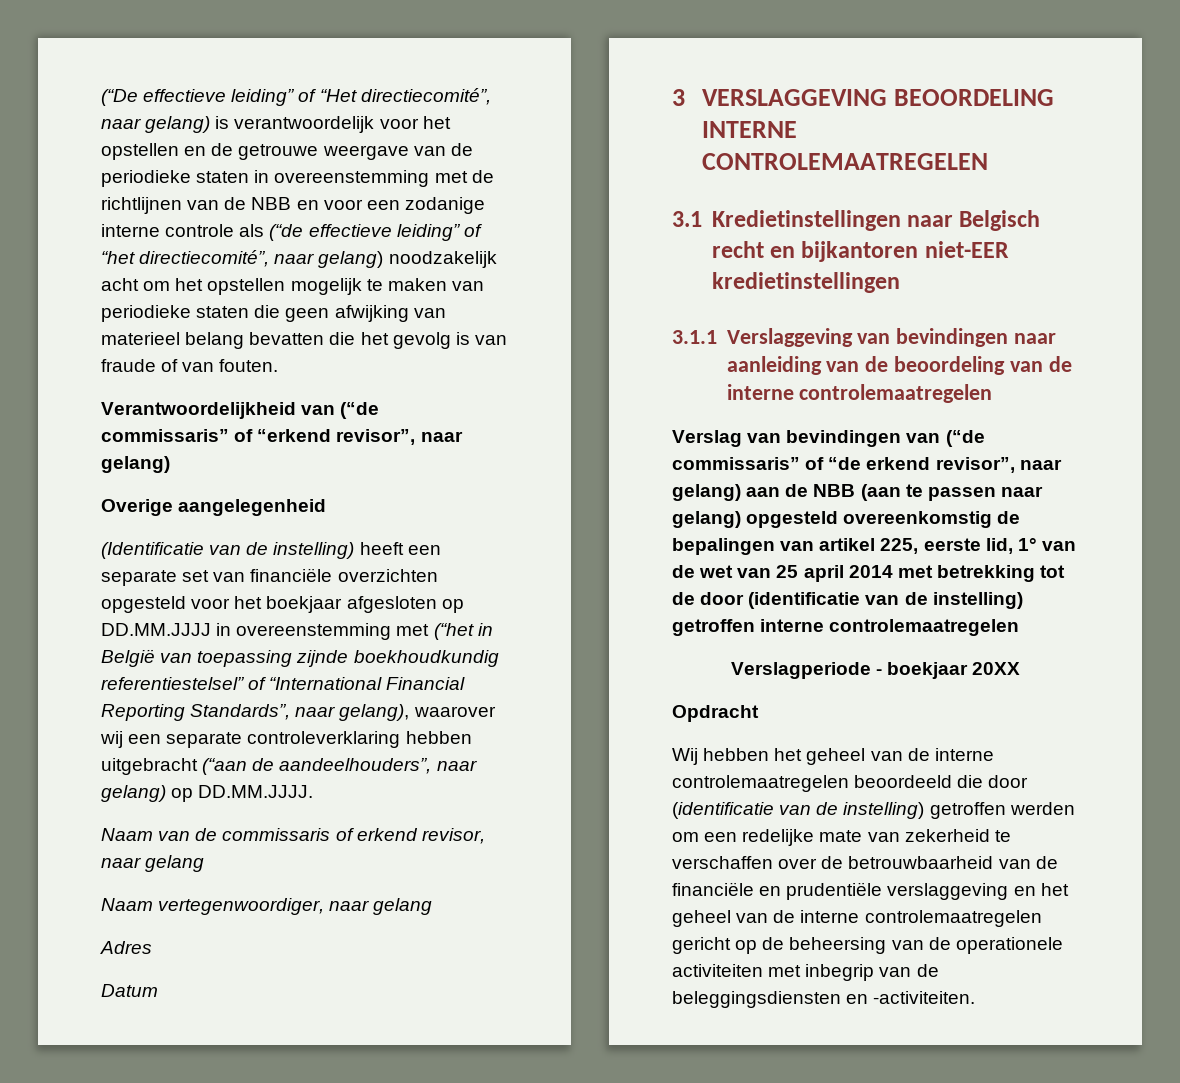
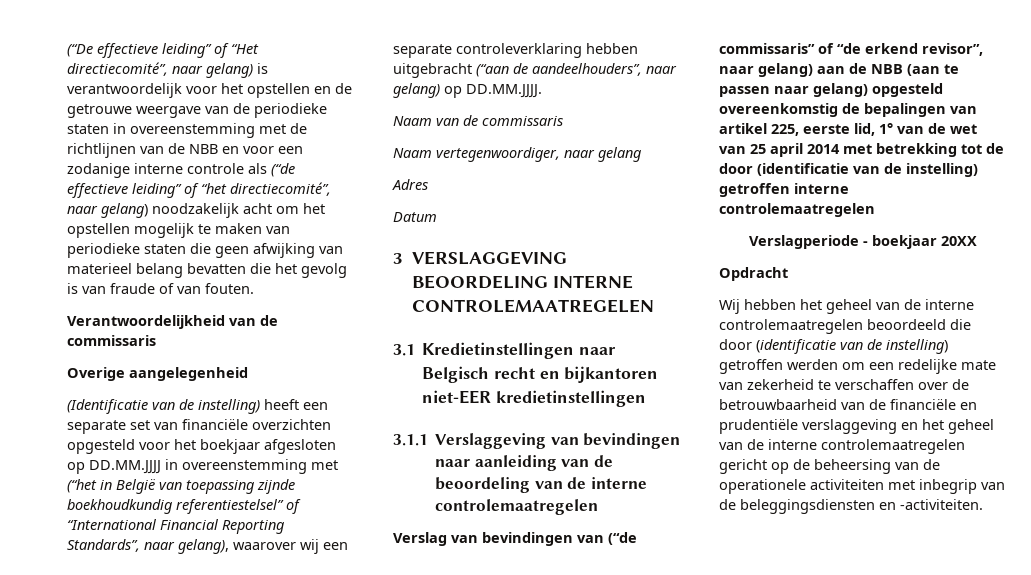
- Verantwoordelijkheid van (“de commissaris” of “erkend revisor”, naar gelang)
+ Verantwoordelijkheid van de commissaris
- Naam van de commissaris of erkend revisor, naar gelang
+ Naam van de commissaris

